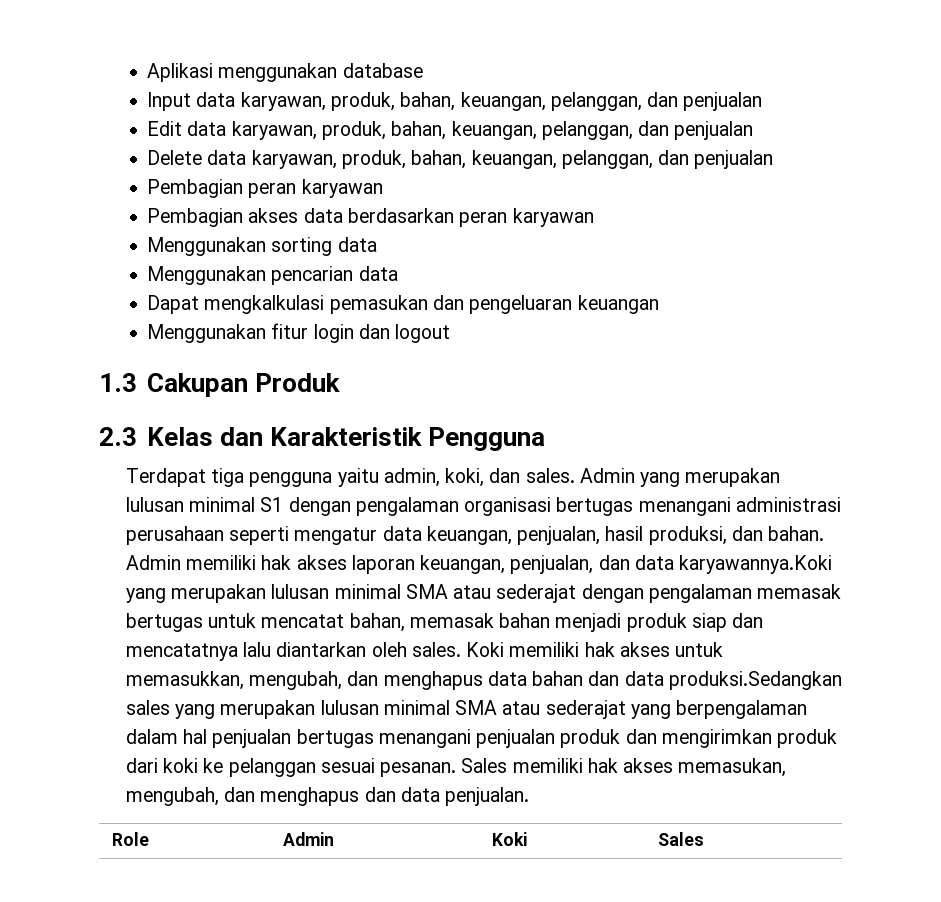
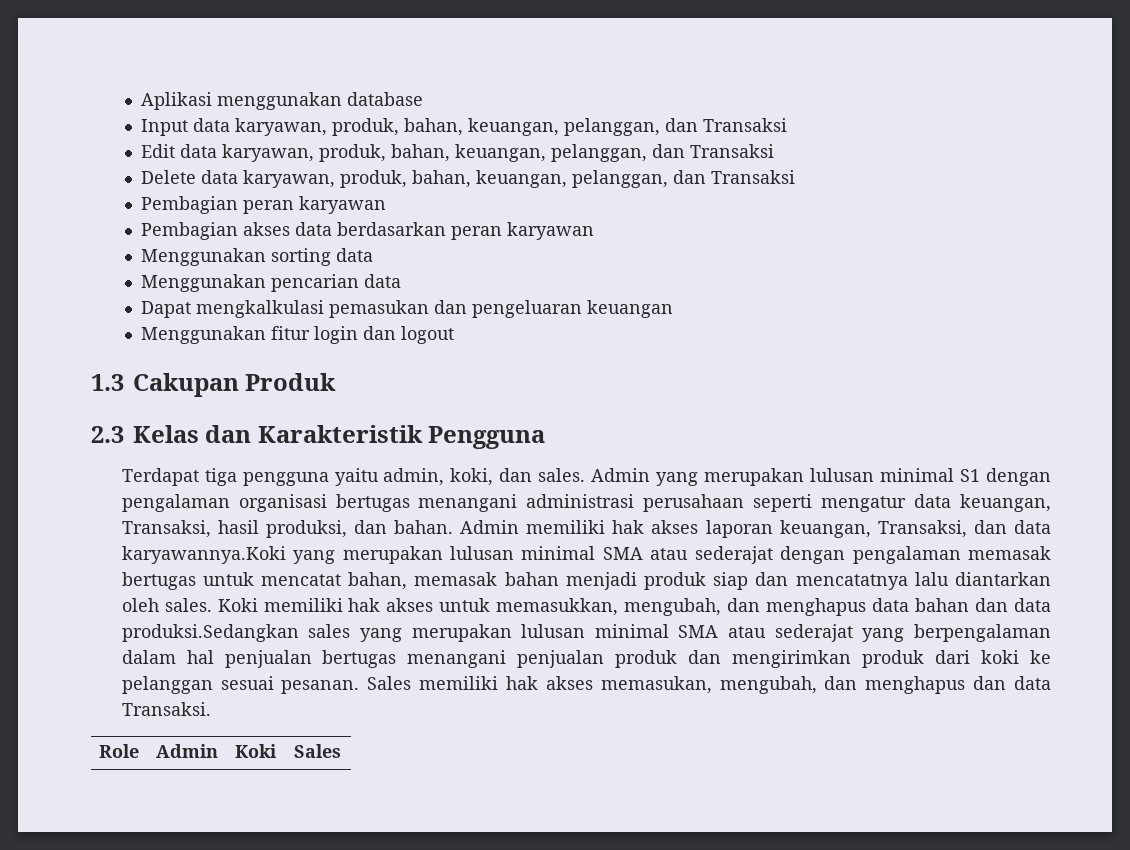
- Input data karyawan, produk, bahan, keuangan, pelanggan, dan penjualan
+ Input data karyawan, produk, bahan, keuangan, pelanggan, dan Transaksi
- Edit data karyawan, produk, bahan, keuangan, pelanggan, dan penjualan
+ Edit data karyawan, produk, bahan, keuangan, pelanggan, dan Transaksi
- Delete data karyawan, produk, bahan, keuangan, pelanggan, dan penjualan
+ Delete data karyawan, produk, bahan, keuangan, pelanggan, dan Transaksi
- Admin yang merupakan lulusan minimal S1 dengan pengalaman organisasi bertugas menangani administrasi perusahaan seperti mengatur data keuangan, penjualan, hasil produksi, dan bahan.
+ Admin yang merupakan lulusan minimal S1 dengan pengalaman organisasi bertugas menangani administrasi perusahaan seperti mengatur data keuangan, Transaksi, hasil produksi, dan bahan.
- Admin memiliki hak akses laporan keuangan, penjualan, dan data karyawannya.Koki yang merupakan lulusan minimal SMA atau sederajat dengan pengalaman memasak bertugas untuk mencatat bahan, memasak bahan menjadi produk siap dan mencatatnya lalu diantarkan oleh sales.
+ Admin memiliki hak akses laporan keuangan, Transaksi, dan data karyawannya.Koki yang merupakan lulusan minimal SMA atau sederajat dengan pengalaman memasak bertugas untuk mencatat bahan, memasak bahan menjadi produk siap dan mencatatnya lalu diantarkan oleh sales.
- Sales memiliki hak akses memasukan, mengubah, dan menghapus dan data penjualan.
+ Sales memiliki hak akses memasukan, mengubah, dan menghapus dan data Transaksi.

